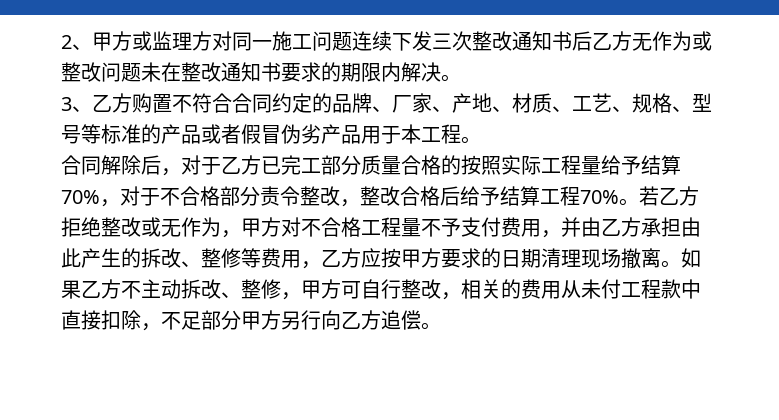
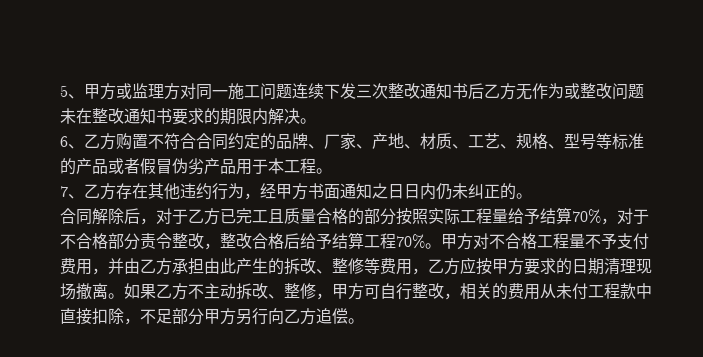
- 2、甲方或监理方对同一施工问题连续下发三次整改通知书后乙方无作为或整改问题未在整改通知书要求的期限内解决。
+ 5、甲方或监理方对同一施工问题连续下发三次整改通知书后乙方无作为或整改问题未在整改通知书要求的期限内解决。
- 3、乙方购置不符合合同约定的品牌、厂家、产地、材质、工艺、规格、型号等标准的产品或者假冒伪劣产品用于本工程。
+ 6、乙方购置不符合合同约定的品牌、厂家、产地、材质、工艺、规格、型号等标准的产品或者假冒伪劣产品用于本工程。
+ 7、乙方存在其他违约行为，经甲方书面通知之日日内仍未纠正的。
- 合同解除后，对于乙方已完工部分质量合格的按照实际工程量给予结算70%，对于不合格部分责令整改，整改合格后给予结算工程70%。
+ 合同解除后，对于乙方已完工且质量合格的部分按照实际工程量给予结算70%，对于不合格部分责令整改，整改合格后给予结算工程70%。
- 若乙方拒绝整改或无作为，甲方对不合格工程量不予支付费用，并由乙方承担由此产生的拆改、整修等费用，乙方应按甲方要求的日期清理现场撤离。
+ 甲方对不合格工程量不予支付费用，并由乙方承担由此产生的拆改、整修等费用，乙方应按甲方要求的日期清理现场撤离。

